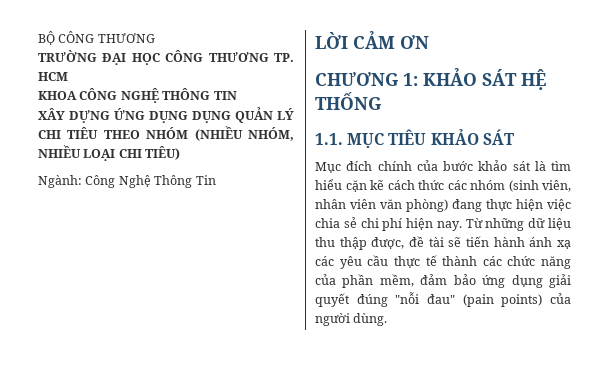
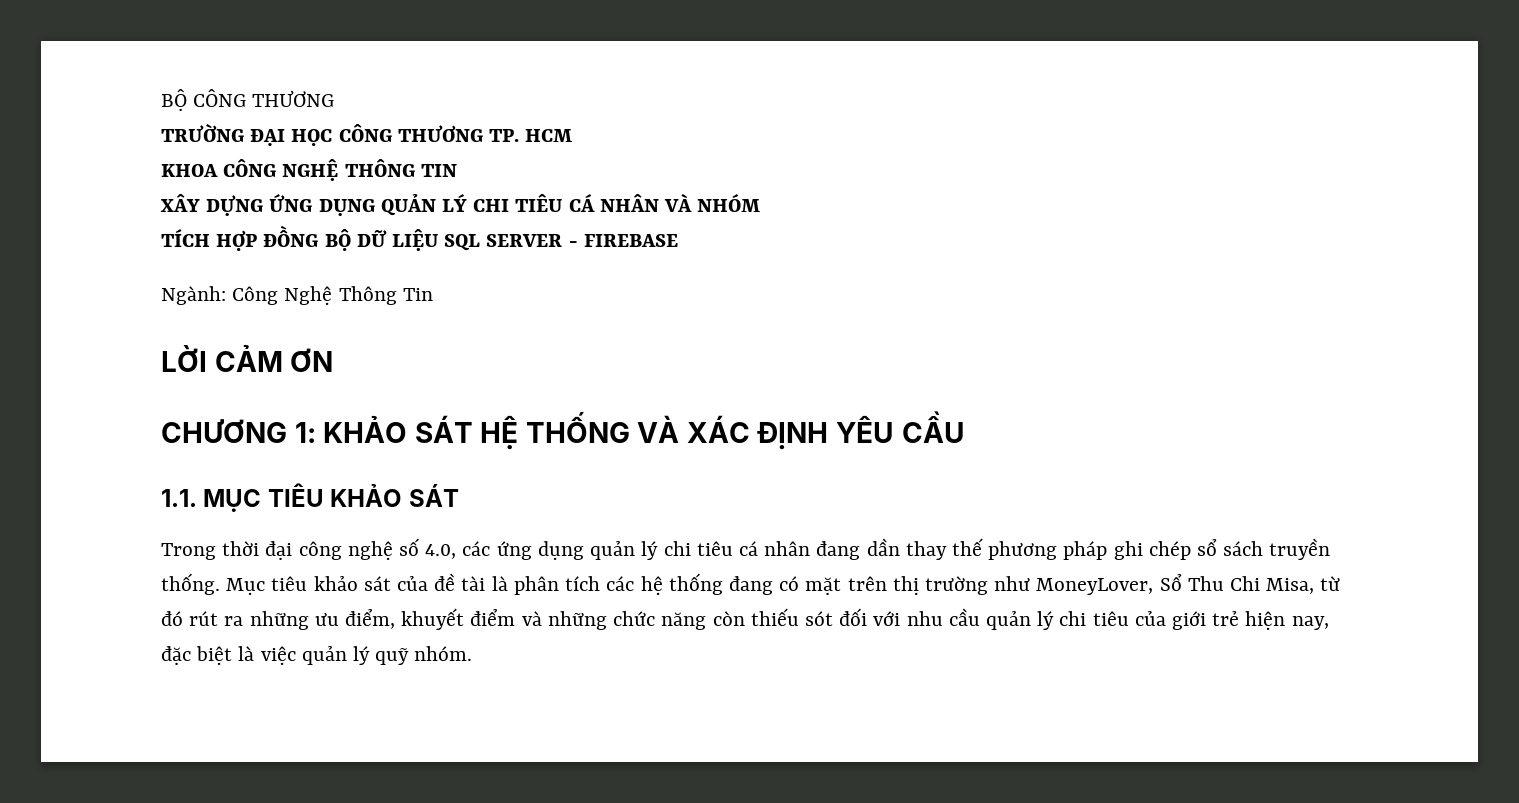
- XÂY DỰNG ỨNG DỤNG DỤNG QUẢN LÝ CHI TIÊU THEO NHÓM (NHIỀU NHÓM, NHIỀU LOẠI CHI TIÊU)
+ XÂY DỰNG ỨNG DỤNG QUẢN LÝ CHI TIÊU CÁ NHÂN VÀ NHÓM
+ TÍCH HỢP ĐỒNG BỘ DỮ LIỆU SQL SERVER - FIREBASE
- CHƯƠNG 1: KHẢO SÁT HỆ THỐNG
+ CHƯƠNG 1: KHẢO SÁT HỆ THỐNG VÀ XÁC ĐỊNH YÊU CẦU
- Mục đích chính của bước khảo sát là tìm hiểu cặn kẽ cách thức các nhóm (sinh viên, nhân viên văn phòng) đang thực hiện việc chia sẻ chi phí hiện nay. Từ những dữ liệu thu thập được, đề tài sẽ tiến hành ánh xạ các yêu cầu thực tế thành các chức năng của phần mềm, đảm bảo ứng dụng giải quyết đúng "nỗi đau" (pain points) của người dùng.
+ Trong thời đại công nghệ số 4.0, các ứng dụng quản lý chi tiêu cá nhân đang dần thay thế phương pháp ghi chép sổ sách truyền thống. Mục tiêu khảo sát của đề tài là phân tích các hệ thống đang có mặt trên thị trường như MoneyLover, Sổ Thu Chi Misa, từ đó rút ra những ưu điểm, khuyết điểm và những chức năng còn thiếu sót đối với nhu cầu quản lý chi tiêu của giới trẻ hiện nay, đặc biệt là việc quản lý quỹ nhóm.

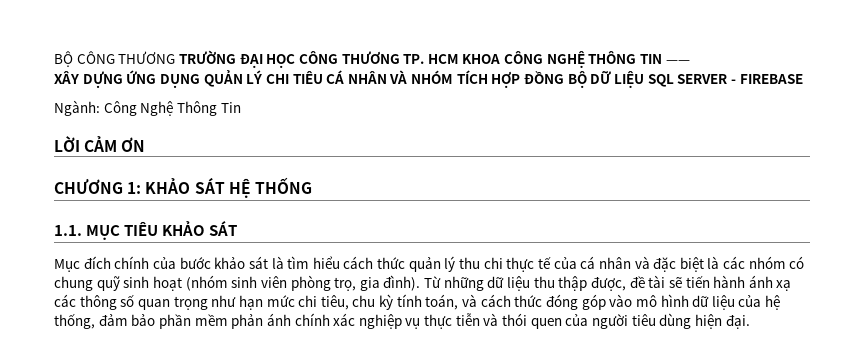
- BỘ CÔNG THƯƠNG
- TRƯỜNG ĐẠI HỌC CÔNG THƯƠNG TP. HCM
- KHOA CÔNG NGHỆ THÔNG TIN
+ BỘ CÔNG THƯƠNG TRƯỜNG ĐẠI HỌC CÔNG THƯƠNG TP. HCM KHOA CÔNG NGHỆ THÔNG TIN ——
- XÂY DỰNG ỨNG DỤNG QUẢN LÝ CHI TIÊU CÁ NHÂN VÀ NHÓM
- TÍCH HỢP ĐỒNG BỘ DỮ LIỆU SQL SERVER - FIREBASE
+ XÂY DỰNG ỨNG DỤNG QUẢN LÝ CHI TIÊU CÁ NHÂN VÀ NHÓM TÍCH HỢP ĐỒNG BỘ DỮ LIỆU SQL SERVER - FIREBASE
- CHƯƠNG 1: KHẢO SÁT HỆ THỐNG VÀ XÁC ĐỊNH YÊU CẦU
+ CHƯƠNG 1: KHẢO SÁT HỆ THỐNG
- Trong thời đại công nghệ số 4.0, các ứng dụng quản lý chi tiêu cá nhân đang dần thay thế phương pháp ghi chép sổ sách truyền thống. Mục tiêu khảo sát của đề tài là phân tích các hệ thống đang có mặt trên thị trường như MoneyLover, Sổ Thu Chi Misa, từ đó rút ra những ưu điểm, khuyết điểm và những chức năng còn thiếu sót đối với nhu cầu quản lý chi tiêu của giới trẻ hiện nay, đặc biệt là việc quản lý quỹ nhóm.
+ Mục đích chính của bước khảo sát là tìm hiểu cách thức quản lý thu chi thực tế của cá nhân và đặc biệt là các nhóm có chung quỹ sinh hoạt (nhóm sinh viên phòng trọ, gia đình). Từ những dữ liệu thu thập được, đề tài sẽ tiến hành ánh xạ các thông số quan trọng như hạn mức chi tiêu, chu kỳ tính toán, và cách thức đóng góp vào mô hình dữ liệu của hệ thống, đảm bảo phần mềm phản ánh chính xác nghiệp vụ thực tiễn và thói quen của người tiêu dùng hiện đại.

